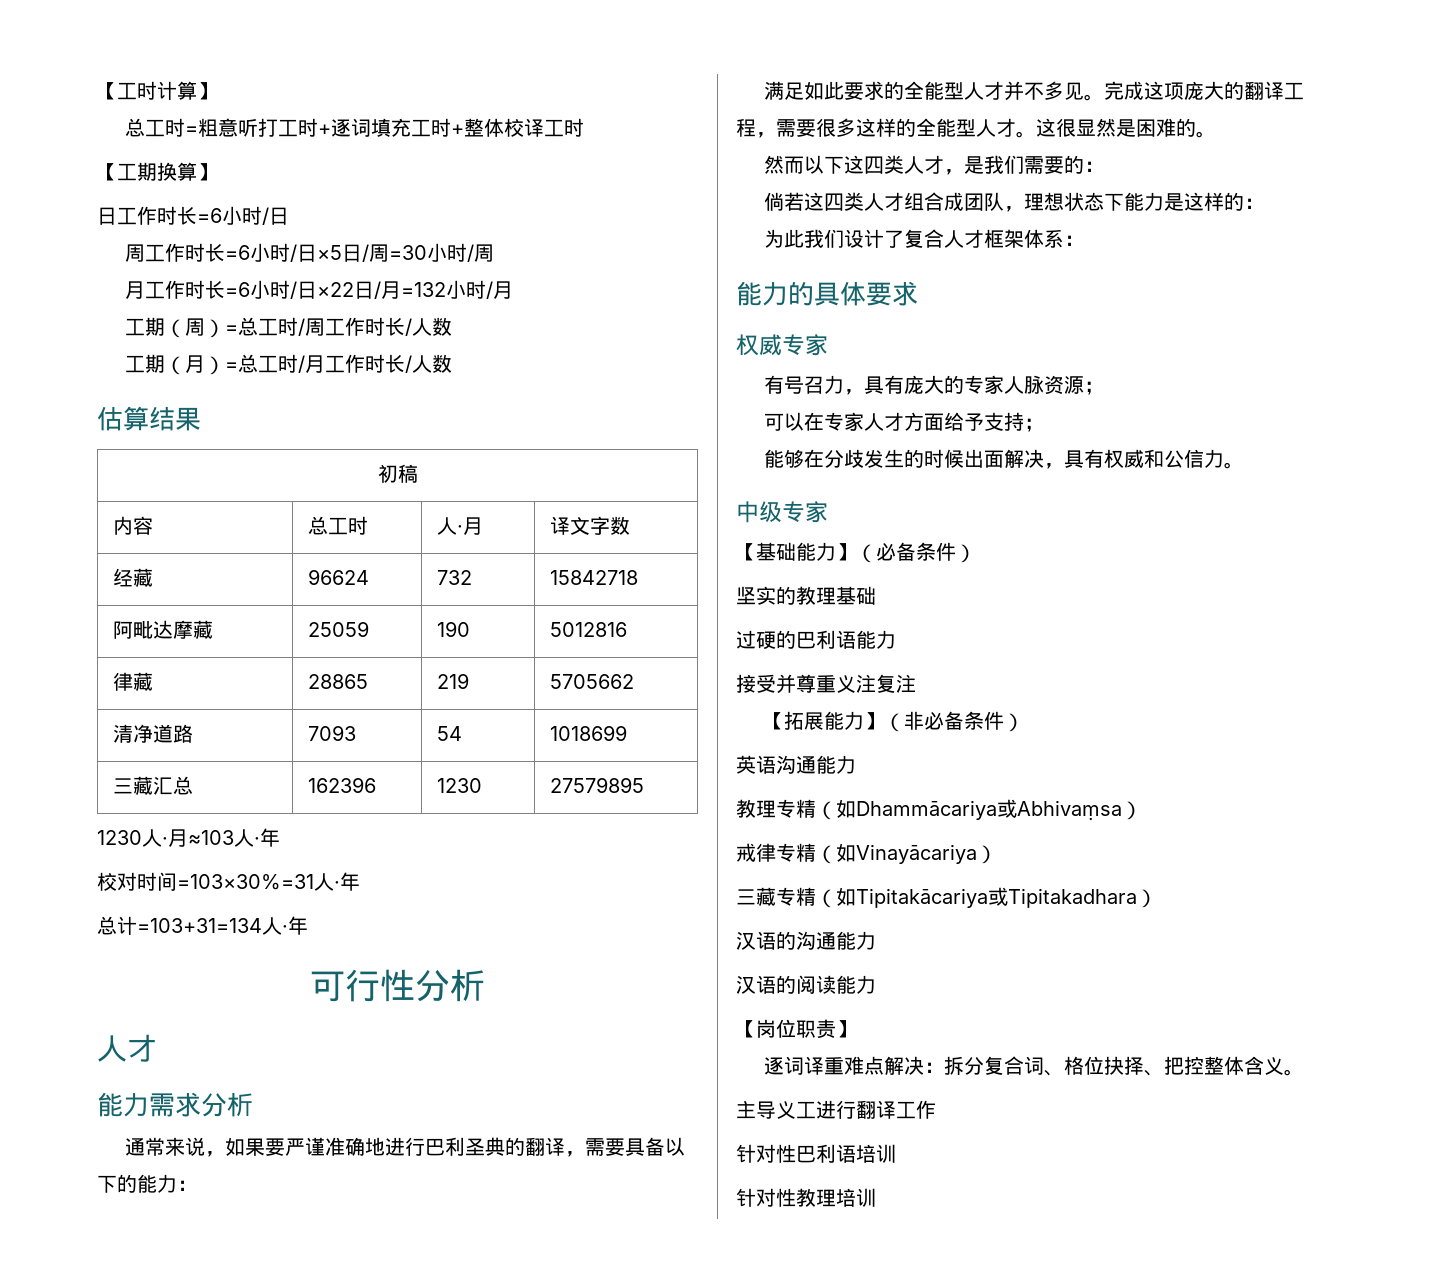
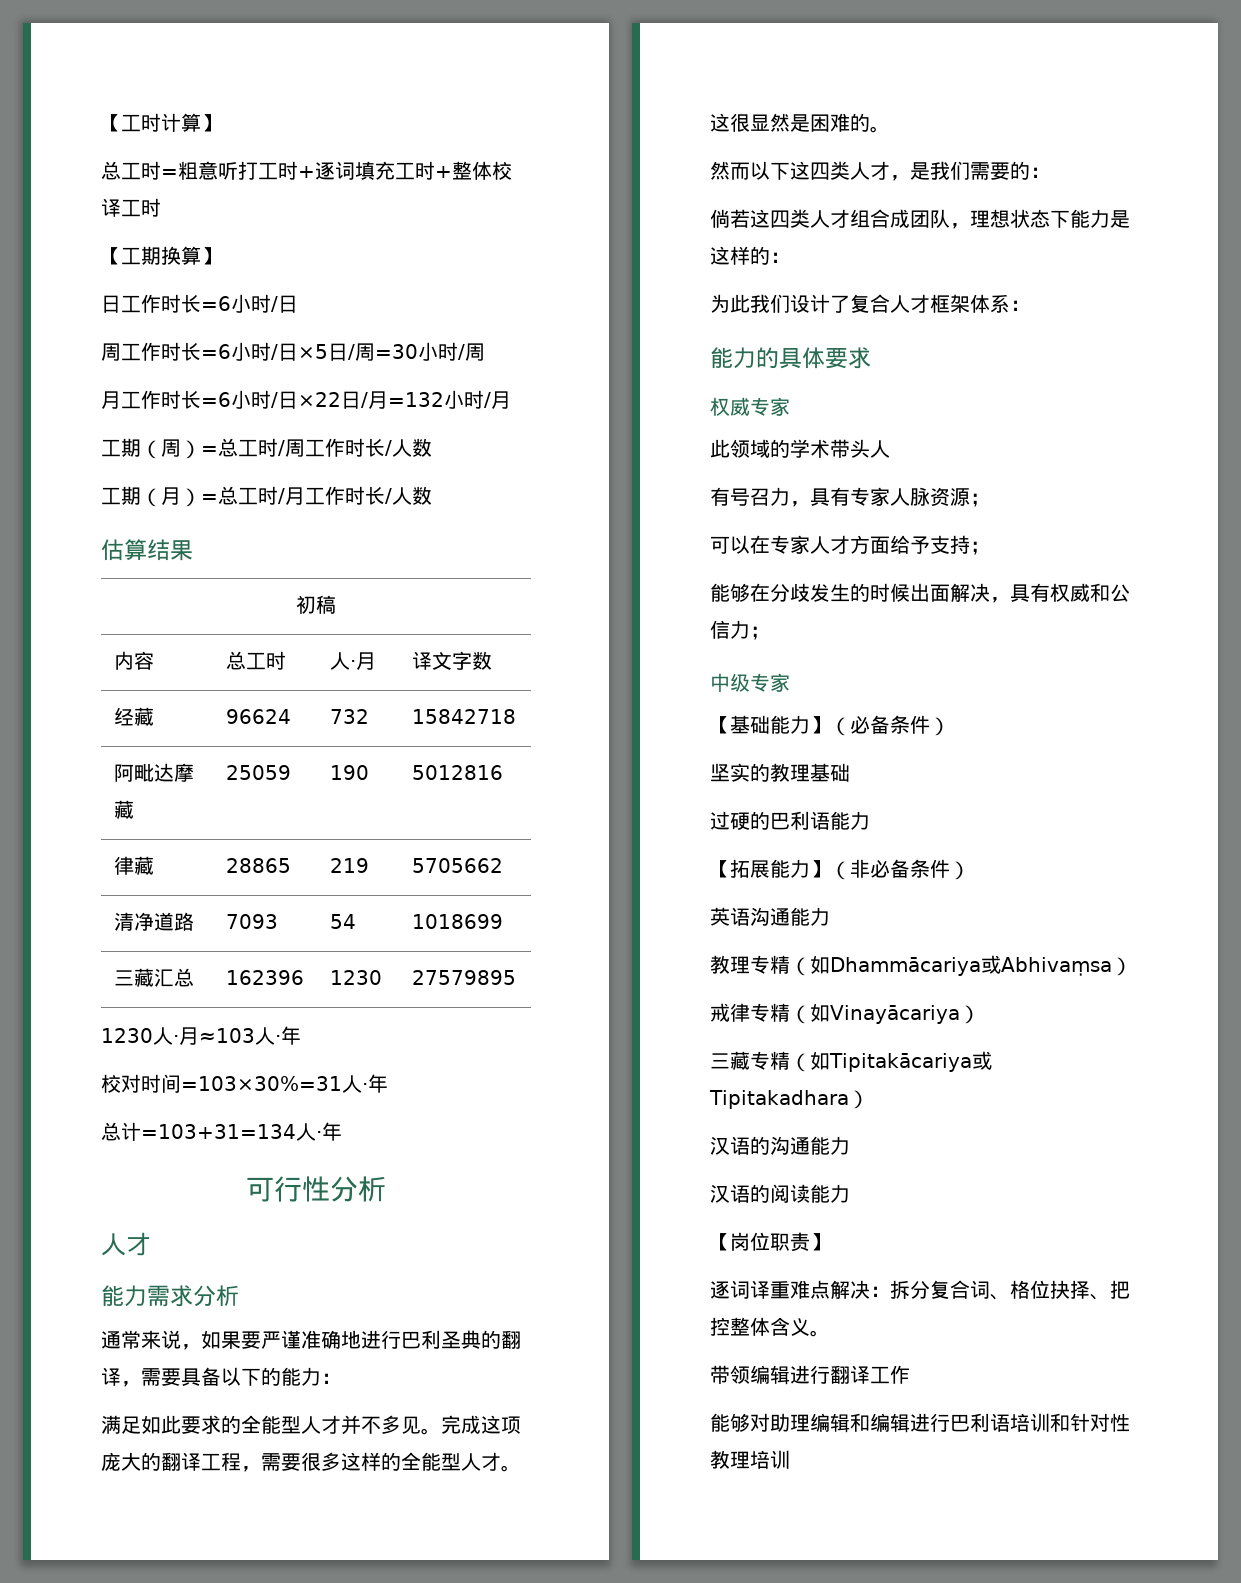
+ 此领域的学术带头人
- 有号召力，具有庞大的专家人脉资源；
+ 有号召力，具有专家人脉资源；
- 能够在分歧发生的时候出面解决，具有权威和公信力。
+ 能够在分歧发生的时候出面解决，具有权威和公信力；
- 接受并尊重义注复注
- 主导义工进行翻译工作
+ 带领编辑进行翻译工作
- 针对性巴利语培训
- 针对性教理培训
+ 能够对助理编辑和编辑进行巴利语培训和针对性教理培训

